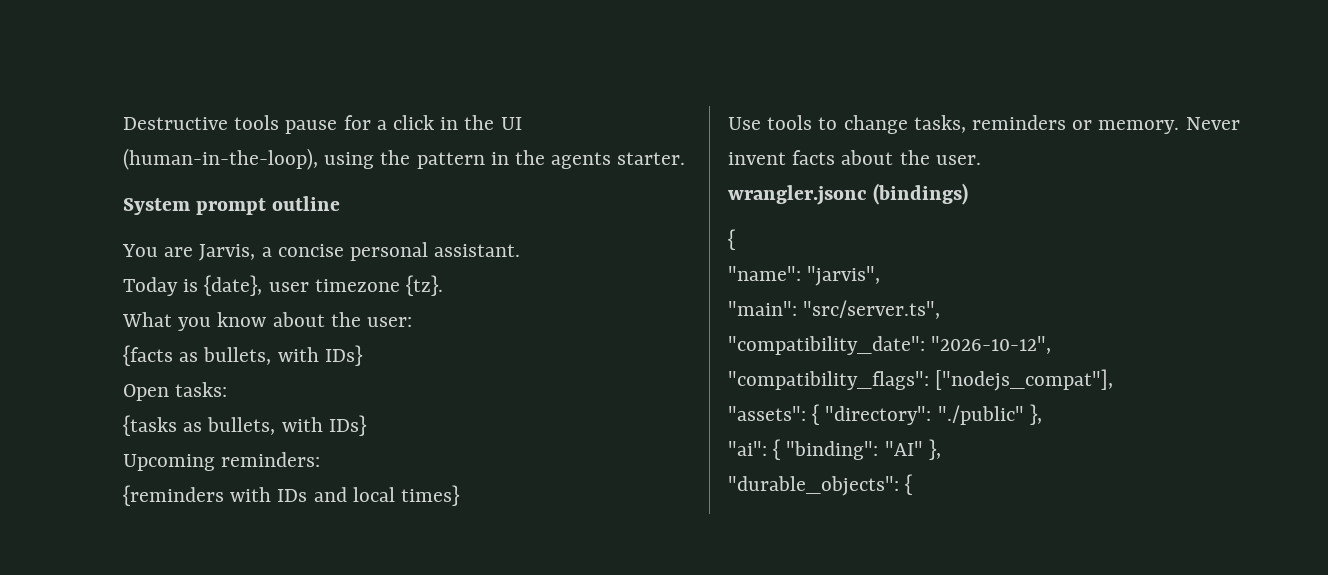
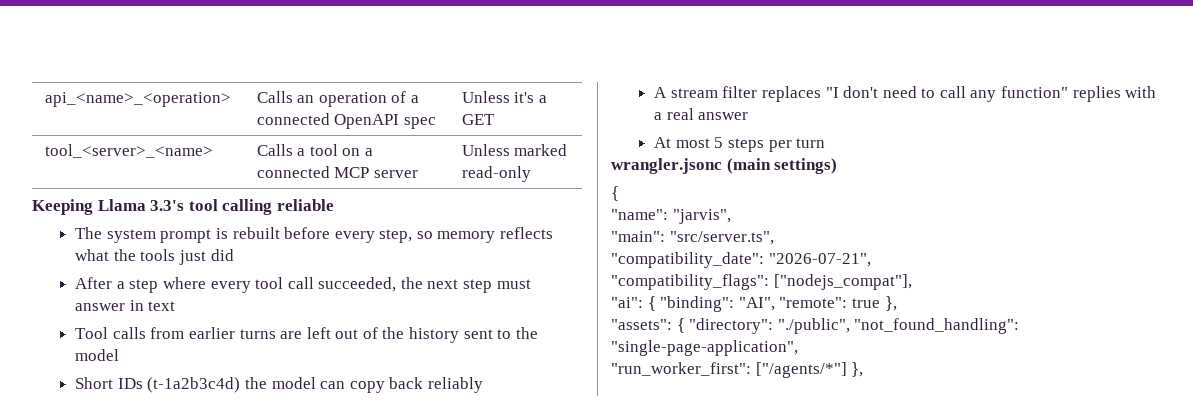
- Destructive tools pause for a click in the UI (human-in-the-loop), using the pattern in the agents starter.
- System prompt outline
- You are Jarvis, a concise personal assistant.
- Today is {date}, user timezone {tz}.
- What you know about the user:
- {facts as bullets, with IDs}
- Open tasks:
- {tasks as bullets, with IDs}
- Upcoming reminders:
- {reminders with IDs and local times}
- Use tools to change tasks, reminders or memory. Never invent facts about the user.
+ api_<name>_<operation> | Calls an operation of a connected OpenAPI spec | Unless it's a GET
+ tool_<server>_<name> | Calls a tool on a connected MCP server | Unless marked read-only
+ Keeping Llama 3.3's tool calling reliable
+ The system prompt is rebuilt before every step, so memory reflects what the tools just did
+ After a step where every tool call succeeded, the next step must answer in text
+ Tool calls from earlier turns are left out of the history sent to the model
+ Short IDs (t-1a2b3c4d) the model can copy back reliably
+ A stream filter replaces "I don't need to call any function" replies with a real answer
+ At most 5 steps per turn
- wrangler.jsonc (bindings)
+ wrangler.jsonc (main settings)
- "compatibility_date": "2026-10-12",
+ "compatibility_date": "2026-07-21",
- "assets": { "directory": "./public" },
- "ai": { "binding": "AI" },
- "durable_objects": {
+ "ai": { "binding": "AI", "remote": true },
+ "assets": { "directory": "./public", "not_found_handling": "single-page-application",
+ "run_worker_first": ["/agents/*"] },

